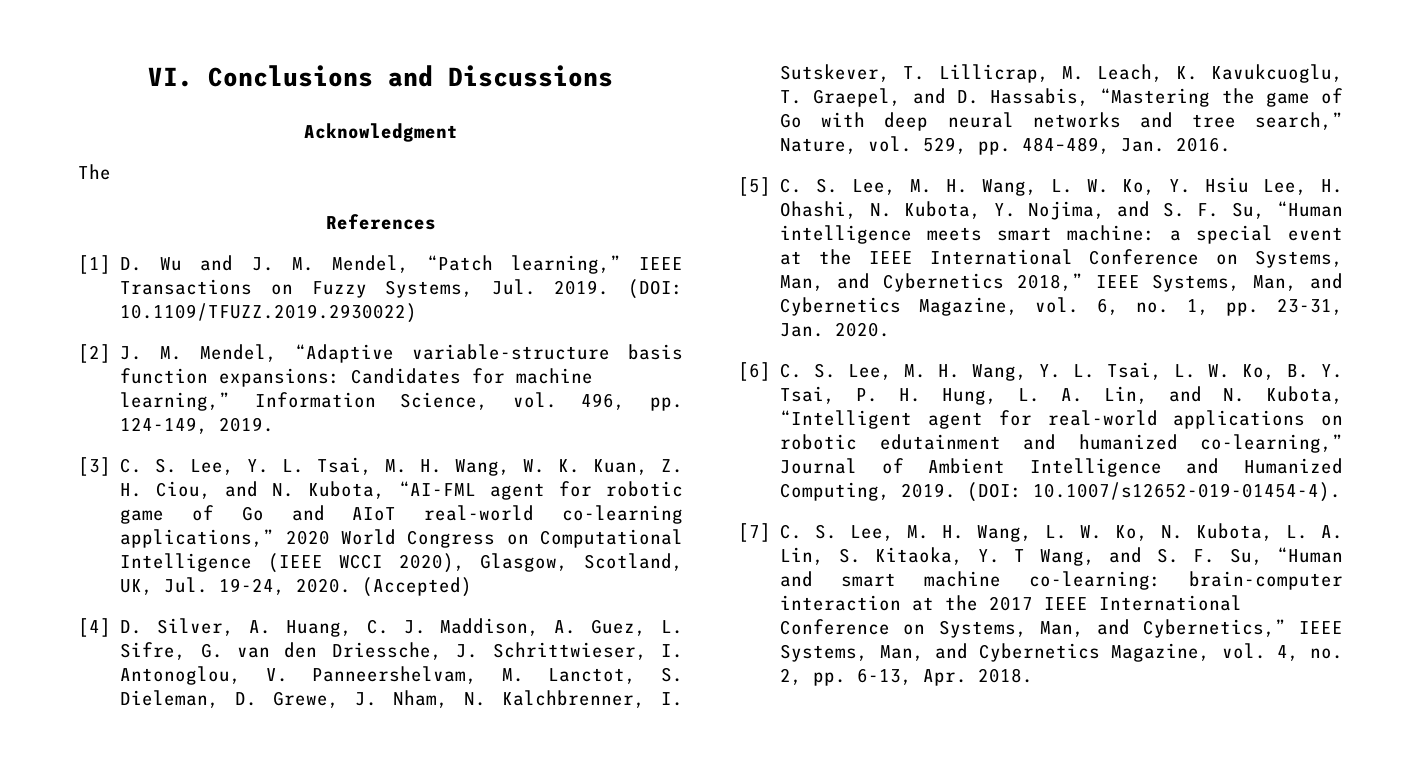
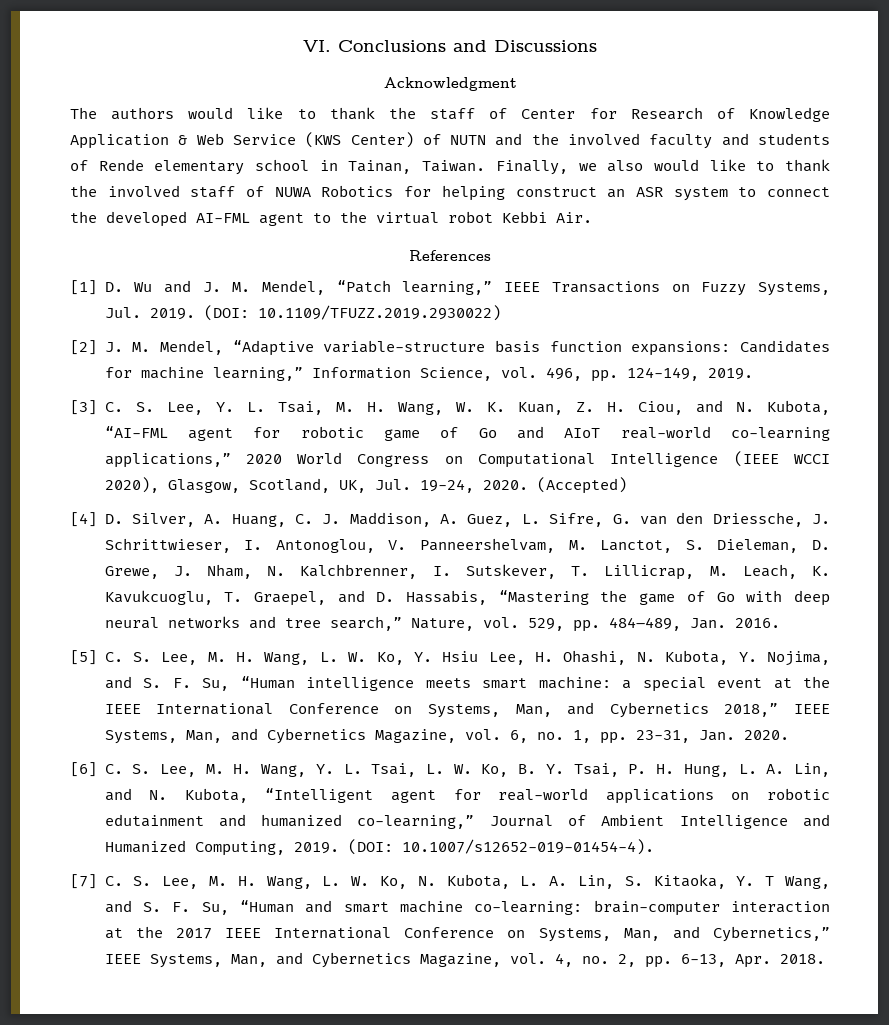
- The
+ The authors would like to thank the staff of Center for Research of Knowledge Application & Web Service (KWS Center) of NUTN and the involved faculty and students of Rende elementary school in Tainan, Taiwan. Finally, we also would like to thank the involved staff of NUWA Robotics for helping construct an ASR system to connect the developed AI-FML agent to the virtual robot Kebbi Air.

